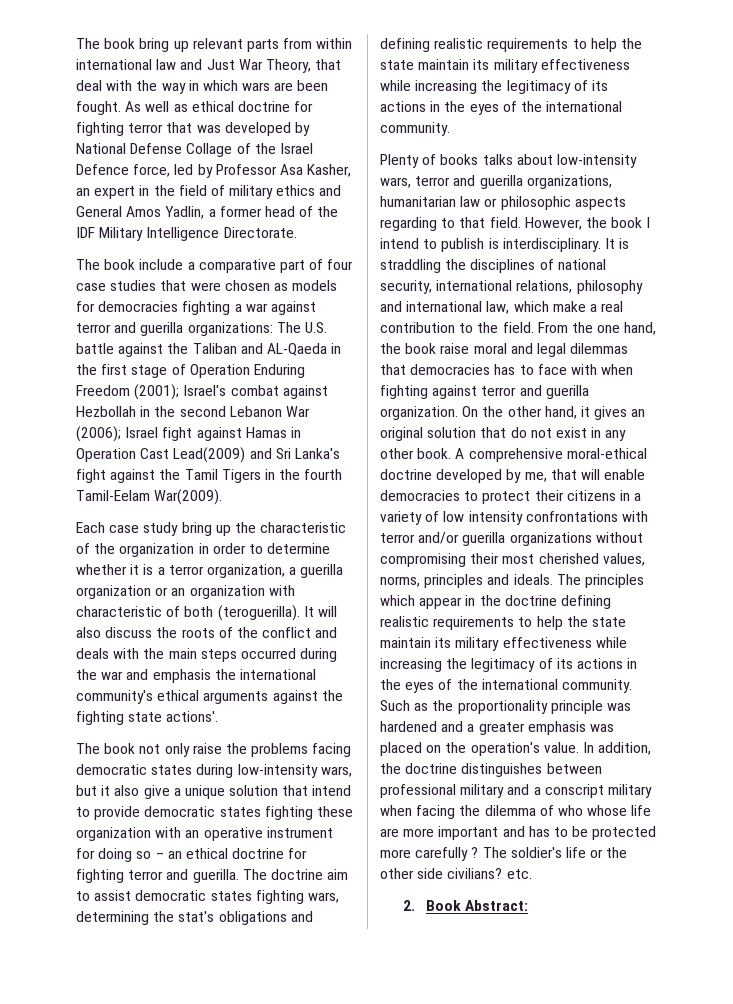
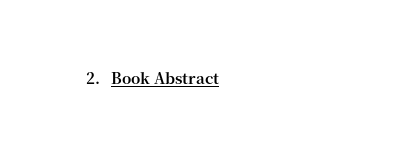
- The book bring up relevant parts from within international law and Just War Theory, that deal with the way in which wars are been fought. As well as ethical doctrine for fighting terror that was developed by National Defense Collage of the Israel Defence force, led by Professor Asa Kasher, an expert in the field of military ethics and General Amos Yadlin, a former head of the IDF Military Intelligence Directorate.
- The book include a comparative part of four case studies that were chosen as models for democracies fighting a war against terror and guerilla organizations: The U.S. battle against the Taliban and AL-Qaeda in the first stage of Operation Enduring Freedom (2001); Israel's combat against Hezbollah in the second Lebanon War (2006); Israel fight against Hamas in Operation Cast Lead(2009) and Sri Lanka's fight against the Tamil Tigers in the fourth Tamil-Eelam War(2009).
- Each case study bring up the characteristic of the organization in order to determine whether it is a terror organization, a guerilla organization or an organization with characteristic of both (teroguerilla). It will also discuss the roots of the conflict and deals with the main steps occurred during the war and emphasis the international community's ethical arguments against the fighting state actions'.
- The book not only raise the problems facing democratic states during low-intensity wars, but it also give a unique solution that intend to provide democratic states fighting these organization with an operative instrument for doing so – an ethical doctrine for fighting terror and guerilla. The doctrine aim to assist democratic states fighting wars, determining the stat's obligations and defining realistic requirements to help the state maintain its military effectiveness while increasing the legitimacy of its actions in the eyes of the international community.
- Plenty of books talks about low-intensity wars, terror and guerilla organizations, humanitarian law or philosophic aspects regarding to that field. However, the book I intend to publish is interdisciplinary. It is straddling the disciplines of national security, international relations, philosophy and international law, which make a real contribution to the field. From the one hand, the book raise moral and legal dilemmas that democracies has to face with when fighting against terror and guerilla organization. On the other hand, it gives an original solution that do not exist in any other book. A comprehensive moral-ethical doctrine developed by me, that will enable democracies to protect their citizens in a variety of low intensity confrontations with terror and/or guerilla organizations without compromising their most cherished values, norms, principles and ideals. The principles which appear in the doctrine defining realistic requirements to help the state maintain its military effectiveness while increasing the legitimacy of its actions in the eyes of the international community. Such as the proportionality principle was hardened and a greater emphasis was placed on the operation's value. In addition, the doctrine distinguishes between professional military and a conscript military when facing the dilemma of who whose life are more important and has to be protected more carefully ? The soldier's life or the other side civilians? etc.
- 2. Book Abstract:
+ 2. Book Abstract

